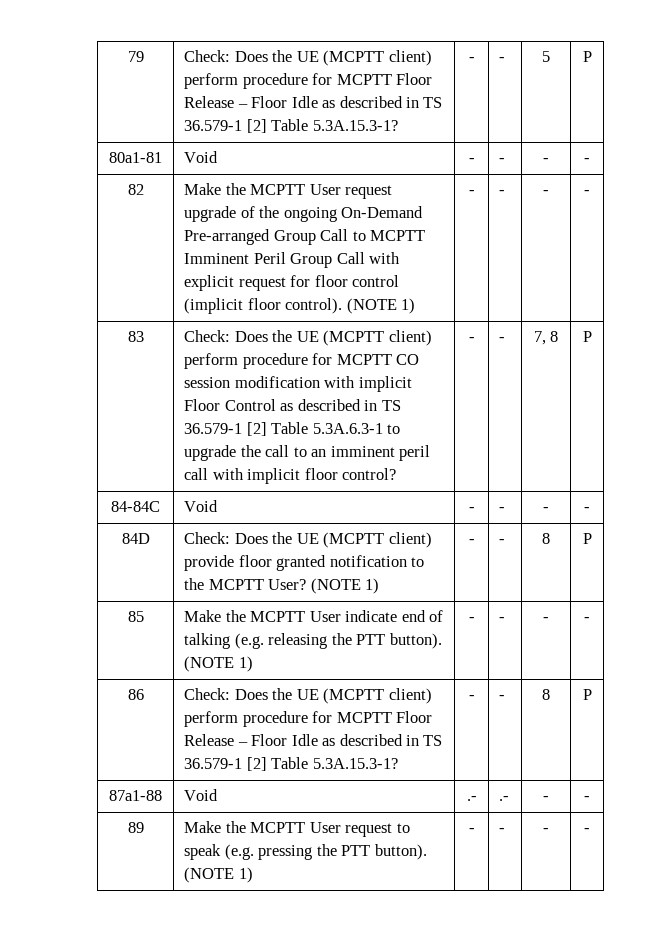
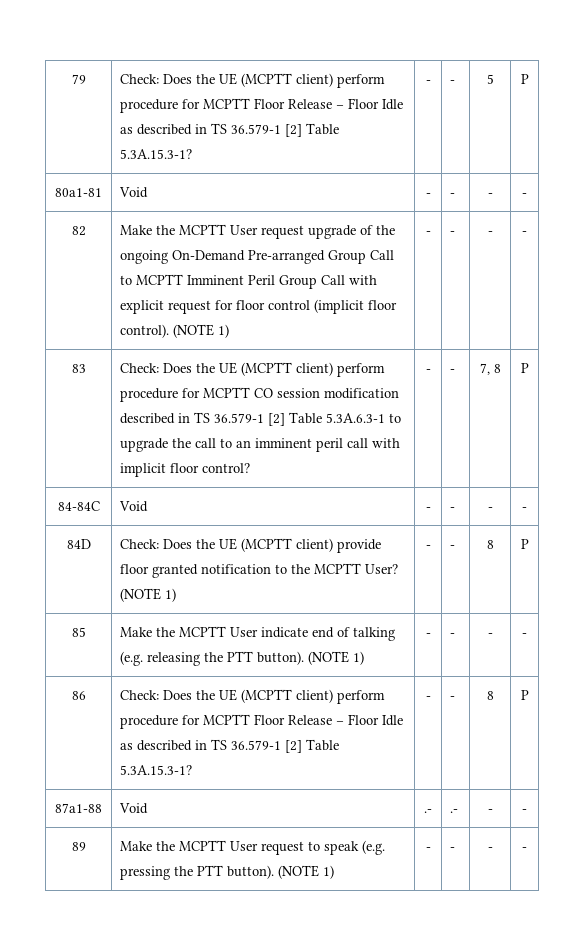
- Check: Does the UE (MCPTT client) perform procedure for MCPTT CO session modification with implicit Floor Control as described in TS 36.579-1 [2] Table 5.3A.6.3-1 to upgrade the call to an imminent peril call with implicit floor control?
+ Check: Does the UE (MCPTT client) perform procedure for MCPTT CO session modification described in TS 36.579-1 [2] Table 5.3A.6.3-1 to upgrade the call to an imminent peril call with implicit floor control?

